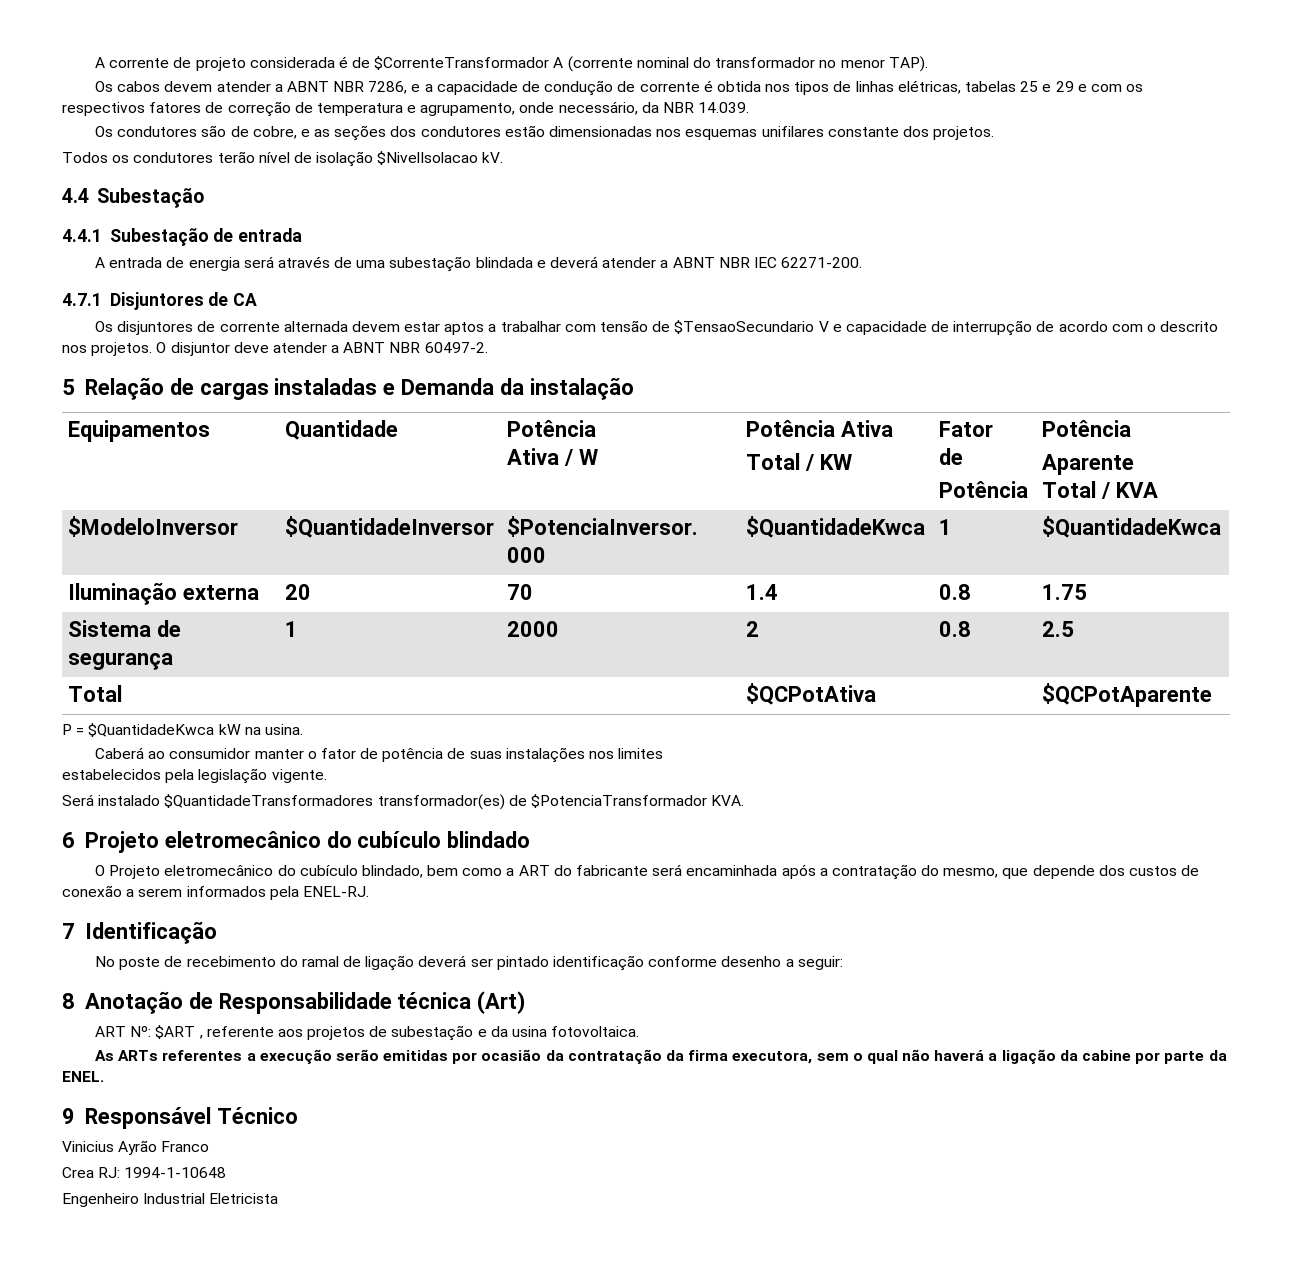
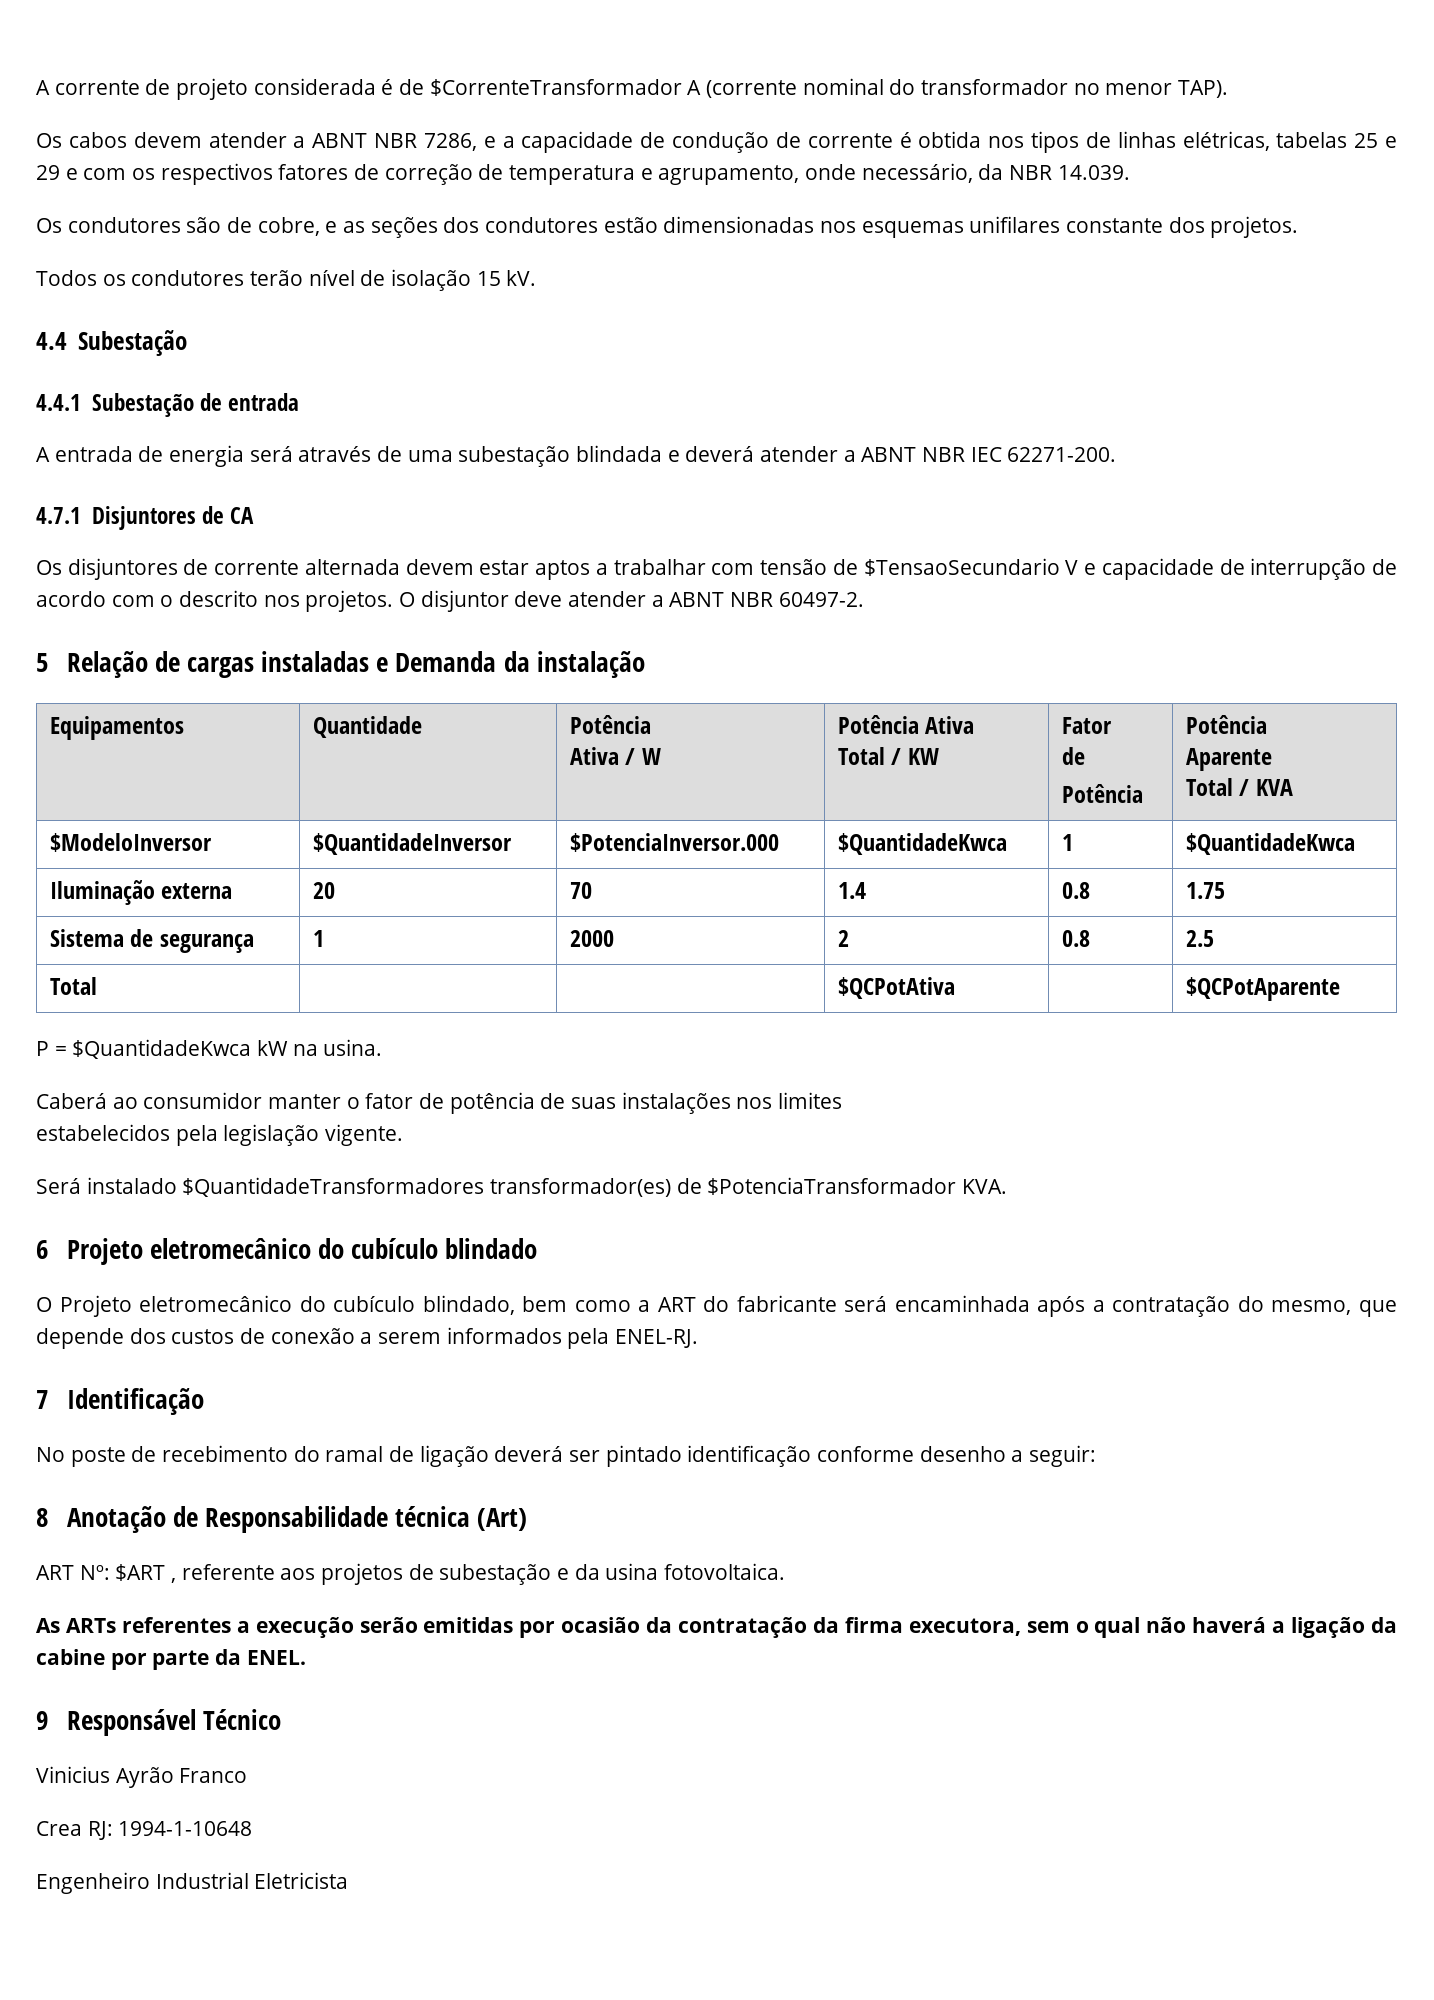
- Todos os condutores terão nível de isolação $NivelIsolacao kV.
+ Todos os condutores terão nível de isolação 15 kV.

